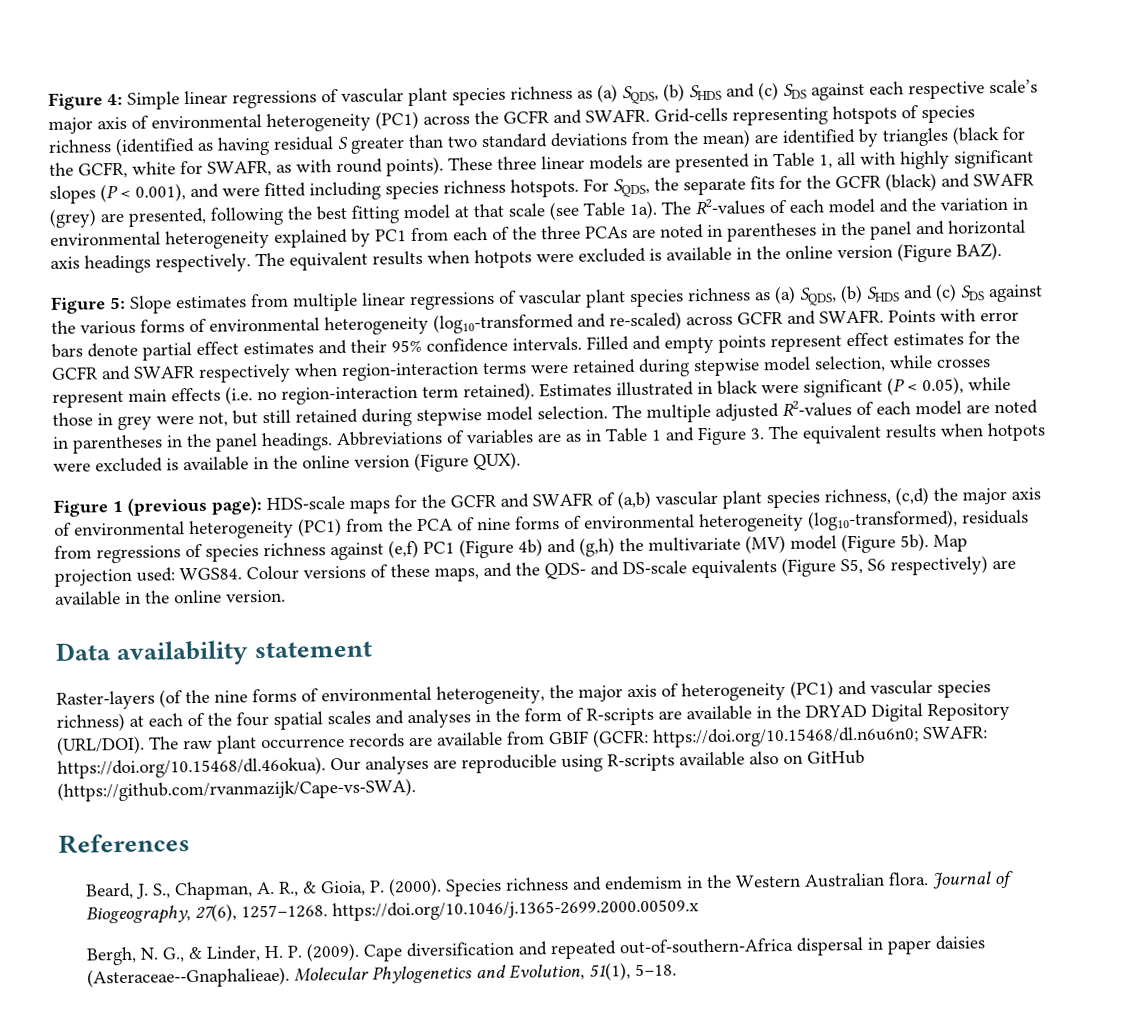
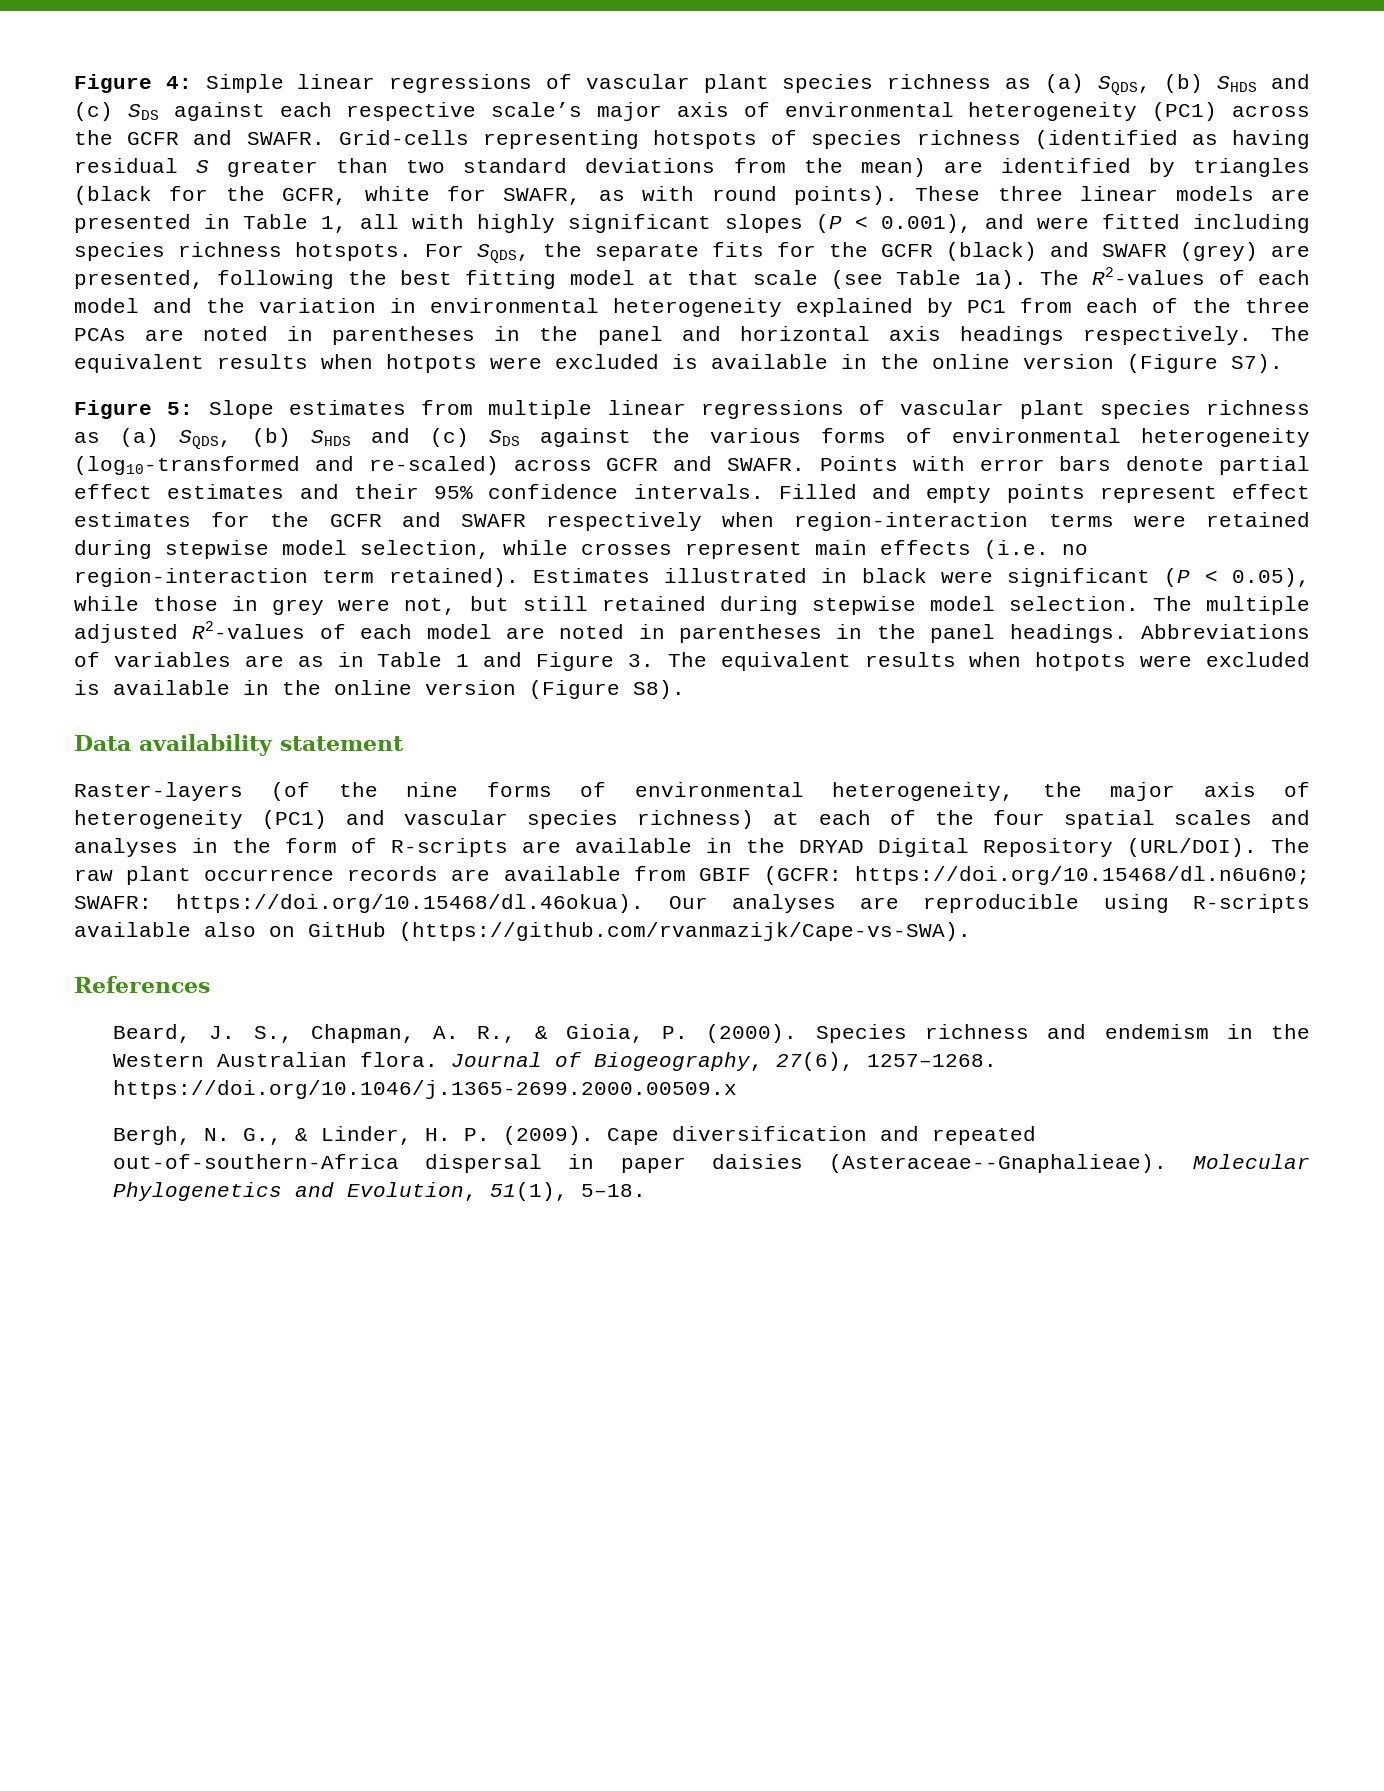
- The equivalent results when hotpots were excluded is available in the online version (Figure BAZ).
+ The equivalent results when hotpots were excluded is available in the online version (Figure S7).
- Abbreviations of variables are as in Table 1 and Figure 3. The equivalent results when hotpots were excluded is available in the online version (Figure QUX).
- Figure 1 (previous page): HDS-scale maps for the GCFR and SWAFR of (a,b) vascular plant species richness, (c,d) the major axis of environmental heterogeneity (PC1) from the PCA of nine forms of environmental heterogeneity (log10-transformed), residuals from regressions of species richness against (e,f) PC1 (Figure 4b) and (g,h) the multivariate (MV) model (Figure 5b). Map projection used: WGS84. Colour versions of these maps, and the QDS- and DS-scale equivalents (Figure S5, S6 respectively) are available in the online version.
+ Abbreviations of variables are as in Table 1 and Figure 3. The equivalent results when hotpots were excluded is available in the online version (Figure S8).

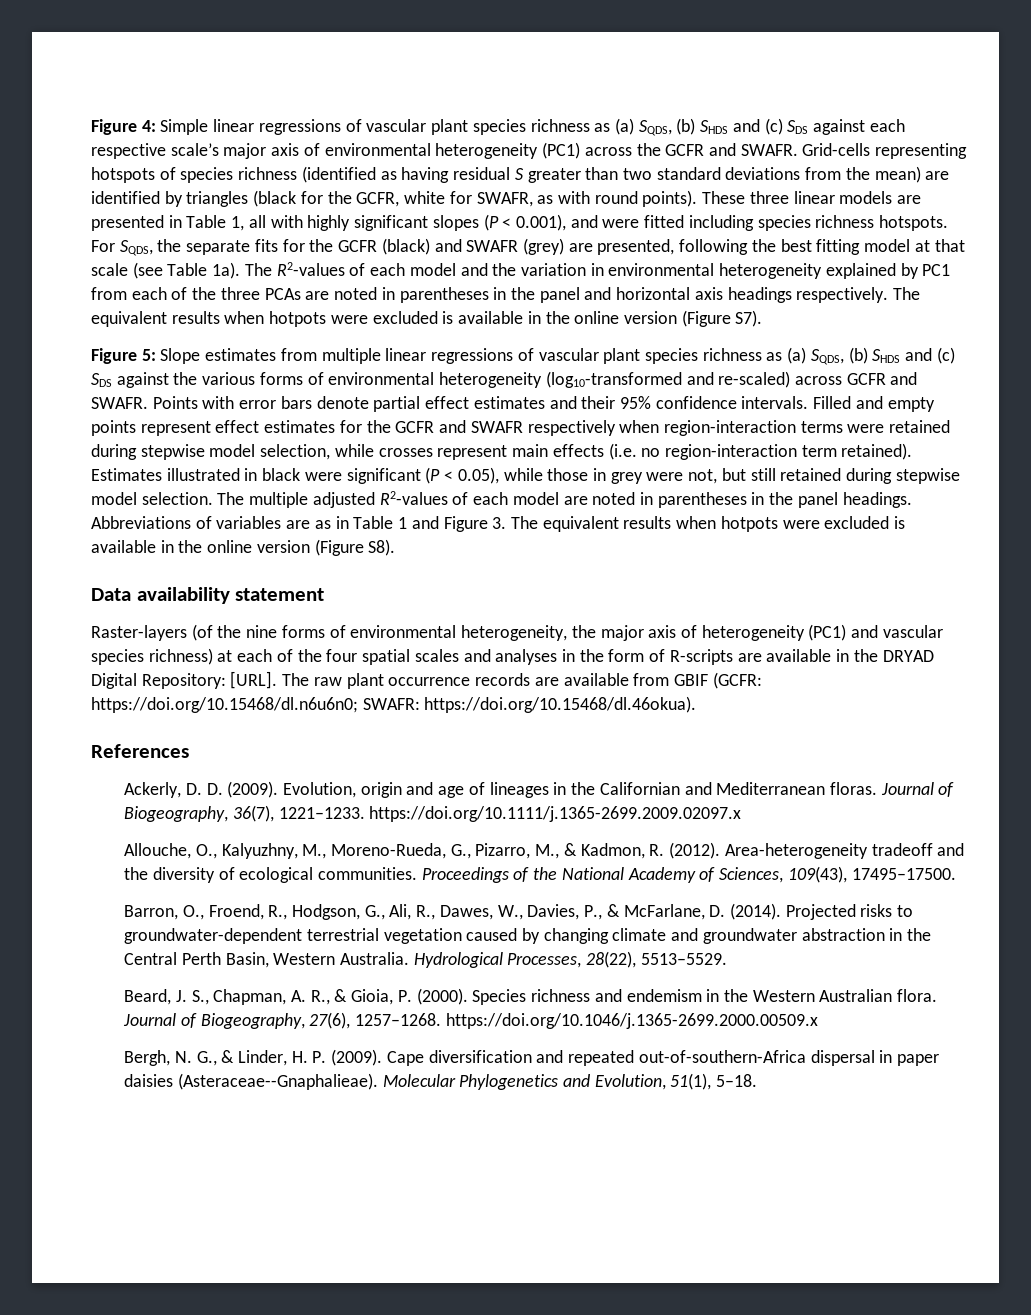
- Raster-layers (of the nine forms of environmental heterogeneity, the major axis of heterogeneity (PC1) and vascular species richness) at each of the four spatial scales and analyses in the form of R-scripts are available in the DRYAD Digital Repository (URL/DOI).
+ Raster-layers (of the nine forms of environmental heterogeneity, the major axis of heterogeneity (PC1) and vascular species richness) at each of the four spatial scales and analyses in the form of R-scripts are available in the DRYAD Digital Repository: [URL].
- The raw plant occurrence records are available from GBIF (GCFR: https://doi.org/10.15468/dl.n6u6n0; SWAFR: https://doi.org/10.15468/dl.46okua). Our analyses are reproducible using R-scripts available also on GitHub (https://github.com/rvanmazijk/Cape-vs-SWA).
+ The raw plant occurrence records are available from GBIF (GCFR: https://doi.org/10.15468/dl.n6u6n0; SWAFR: https://doi.org/10.15468/dl.46okua).
  References
+ Ackerly, D. D. (2009). Evolution, origin and age of lineages in the Californian and Mediterranean floras. Journal of Biogeography, 36(7), 1221–1233. https://doi.org/10.1111/j.1365-2699.2009.02097.x
+ Allouche, O., Kalyuzhny, M., Moreno-Rueda, G., Pizarro, M., & Kadmon, R. (2012). Area-heterogeneity tradeoff and the diversity of ecological communities. Proceedings of the National Academy of Sciences, 109(43), 17495–17500.
+ Barron, O., Froend, R., Hodgson, G., Ali, R., Dawes, W., Davies, P., & McFarlane, D. (2014). Projected risks to groundwater-dependent terrestrial vegetation caused by changing climate and groundwater abstraction in the Central Perth Basin, Western Australia. Hydrological Processes, 28(22), 5513–5529.

